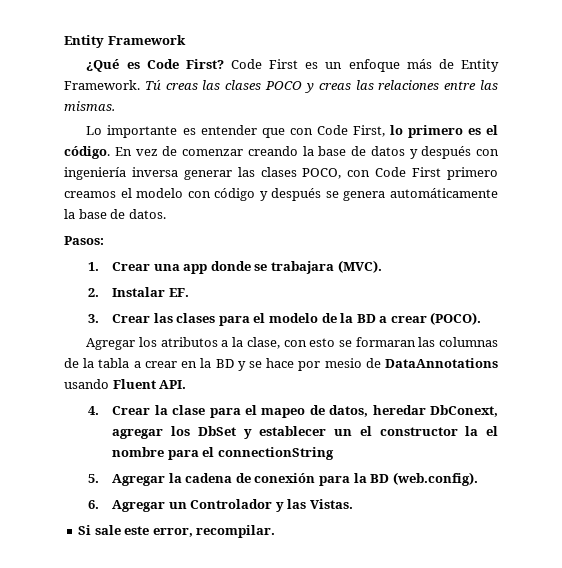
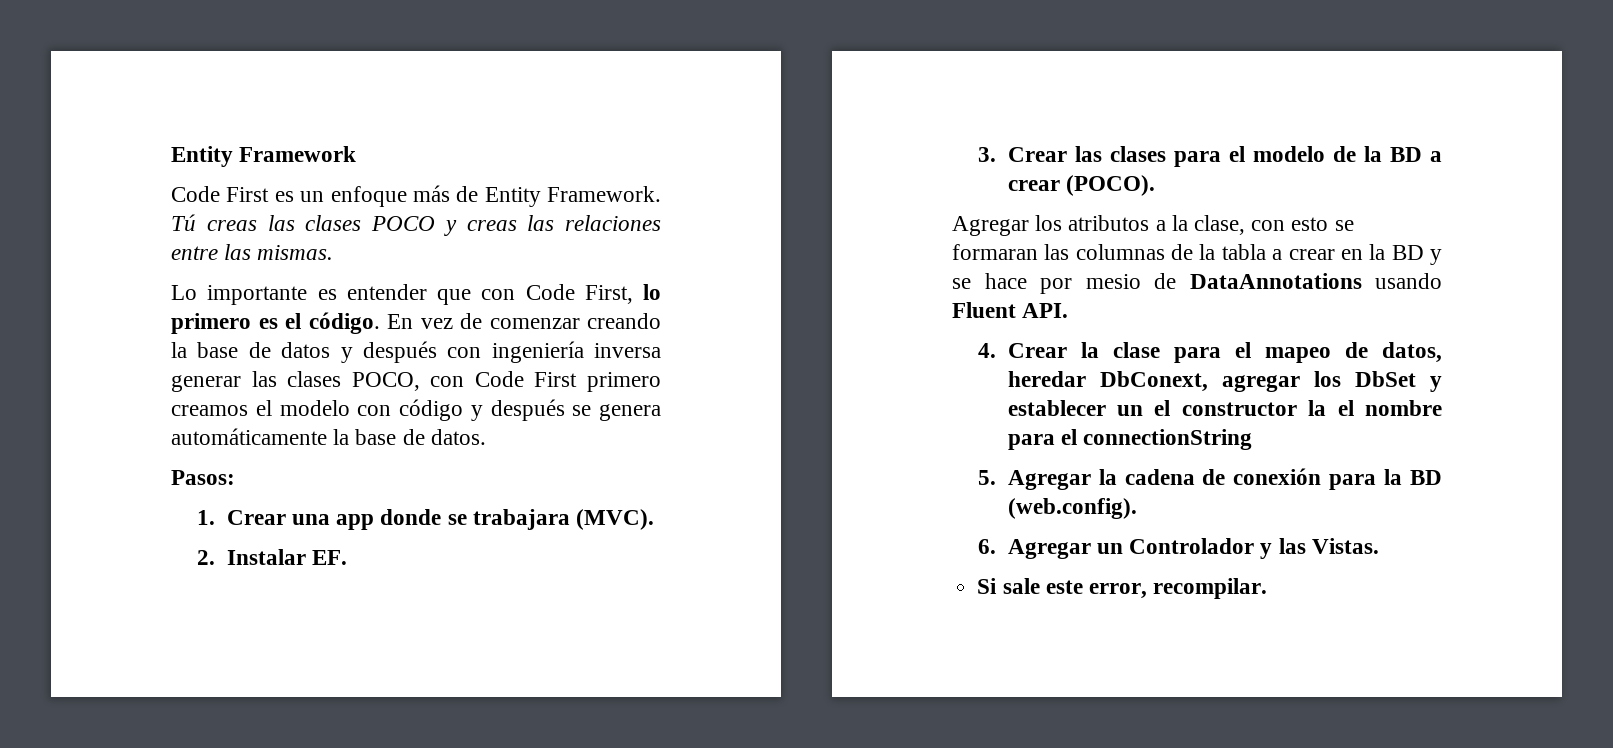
- ¿Qué es Code First?

